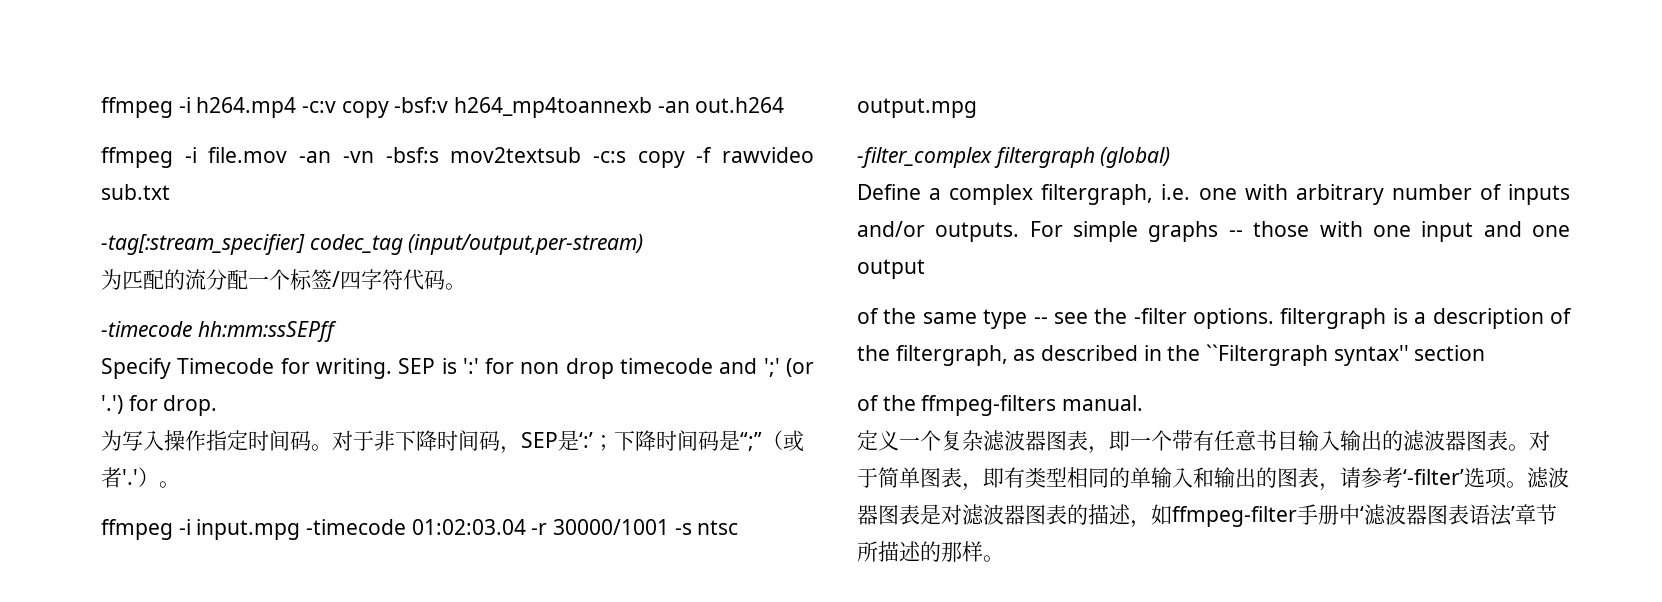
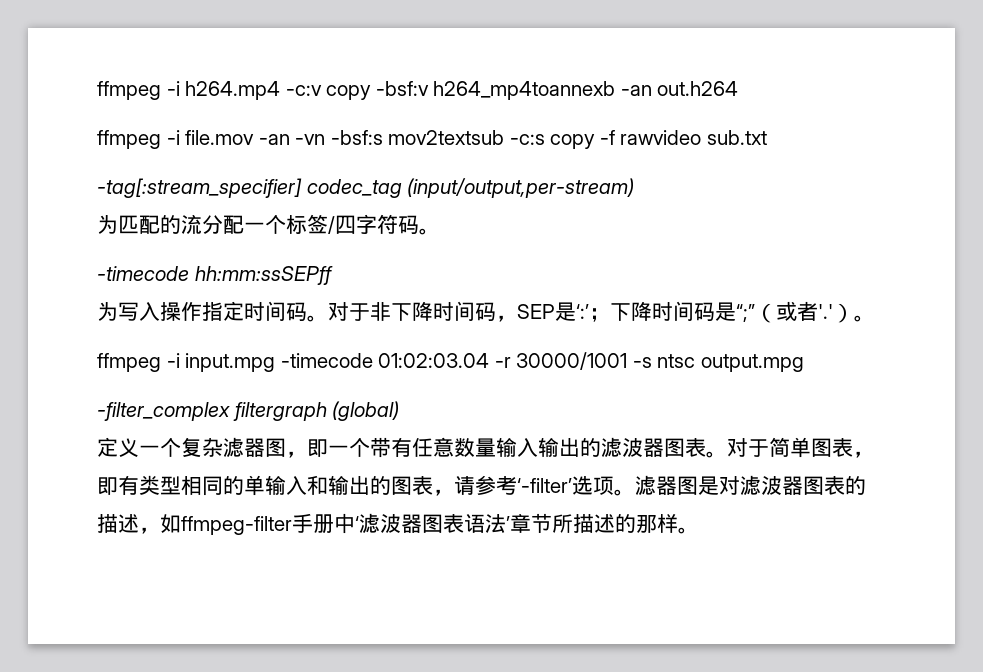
- 为匹配的流分配一个标签/四字符代码。
+ 为匹配的流分配一个标签/四字符码。
- Specify Timecode for writing. SEP is ':' for non drop timecode and ';' (or '.') for drop.
- Define a complex filtergraph, i.e. one with arbitrary number of inputs and/or outputs. For simple graphs -- those with one input and one output
- of the same type -- see the -filter options. filtergraph is a description of the filtergraph, as described in the ``Filtergraph syntax'' section
- of the ffmpeg-filters manual.
- 定义一个复杂滤波器图表，即一个带有任意书目输入输出的滤波器图表。
+ 定义一个复杂滤器图，即一个带有任意数量输入输出的滤波器图表。
- 滤波器图表是对滤波器图表的描述，如ffmpeg-filter手册中‘滤波器图表语法’章节所描述的那样。
+ 滤器图是对滤波器图表的描述，如ffmpeg-filter手册中‘滤波器图表语法’章节所描述的那样。

